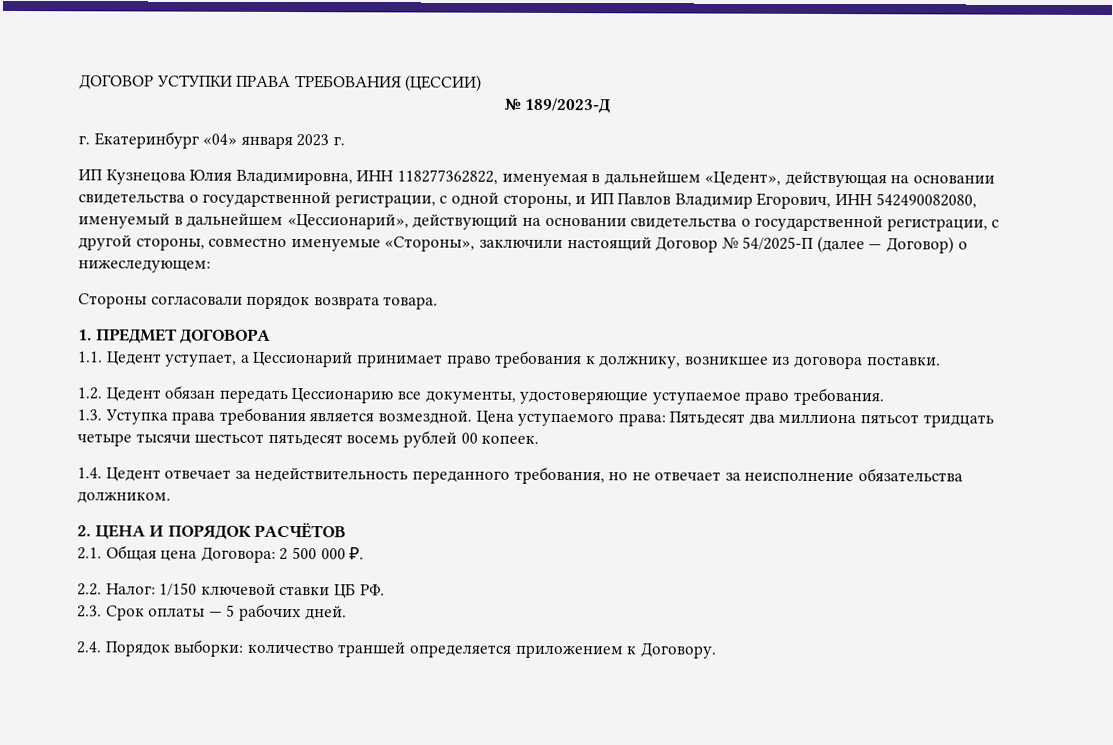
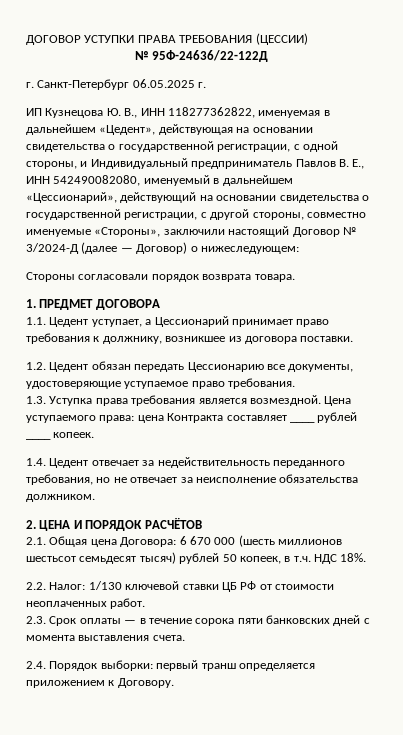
- № 189/2023-Д
- г. Екатеринбург «04» января 2023 г.
+ № 95Ф-24636/22-122Д
+ г. Санкт-Петербург 06.05.2025 г.
- ИП Кузнецова Юлия Владимировна, ИНН 118277362822, именуемая в дальнейшем «Цедент», действующая на основании свидетельства о государственной регистрации, с одной стороны, и ИП Павлов Владимир Егорович, ИНН 542490082080, именуемый в дальнейшем «Цессионарий», действующий на основании свидетельства о государственной регистрации, с другой стороны, совместно именуемые «Стороны», заключили настоящий Договор № 54/2025-П (далее — Договор) о нижеследующем:
+ ИП Кузнецова Ю. В., ИНН 118277362822, именуемая в дальнейшем «Цедент», действующая на основании свидетельства о государственной регистрации, с одной стороны, и Индивидуальный предприниматель Павлов В. Е., ИНН 542490082080, именуемый в дальнейшем «Цессионарий», действующий на основании свидетельства о государственной регистрации, с другой стороны, совместно именуемые «Стороны», заключили настоящий Договор № 3/2024-Д (далее — Договор) о нижеследующем:
- Цена уступаемого права: Пятьдесят два миллиона пятьсот тридцать четыре тысячи шестьсот пятьдесят восемь рублей 00 копеек.
+ Цена уступаемого права: цена Контракта составляет ____ рублей ____ копеек.
- 2.1. Общая цена Договора: 2 500 000 ₽.
+ 2.1. Общая цена Договора: 6 670 000 (шесть миллионов шестьсот семьдесят тысяч) рублей 50 копеек, в т.ч. НДС 18%.
- 2.2. Налог: 1/150 ключевой ставки ЦБ РФ.
+ 2.2. Налог: 1/130 ключевой ставки ЦБ РФ от стоимости неоплаченных работ.
- 2.3. Срок оплаты — 5 рабочих дней.
+ 2.3. Срок оплаты — в течение сорока пяти банковских дней с момента выставления счета.
- 2.4. Порядок выборки: количество траншей определяется приложением к Договору.
+ 2.4. Порядок выборки: первый транш определяется приложением к Договору.

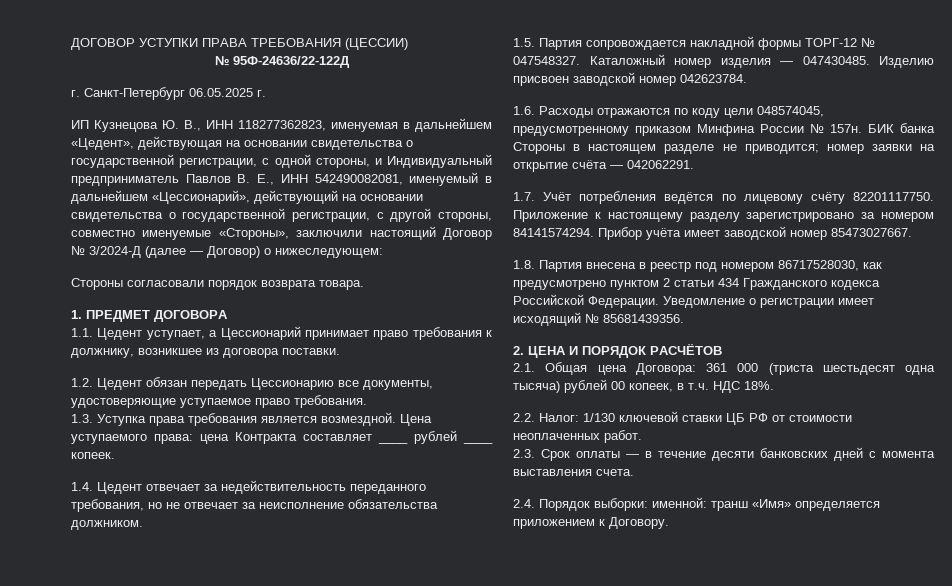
- ИП Кузнецова Ю. В., ИНН 118277362822, именуемая в дальнейшем «Цедент», действующая на основании свидетельства о государственной регистрации, с одной стороны, и Индивидуальный предприниматель Павлов В. Е., ИНН 542490082080, именуемый в дальнейшем «Цессионарий», действующий на основании свидетельства о государственной регистрации, с другой стороны, совместно именуемые «Стороны», заключили настоящий Договор № 3/2024-Д (далее — Договор) о нижеследующем:
+ ИП Кузнецова Ю. В., ИНН 118277362823, именуемая в дальнейшем «Цедент», действующая на основании свидетельства о государственной регистрации, с одной стороны, и Индивидуальный предприниматель Павлов В. Е., ИНН 542490082081, именуемый в дальнейшем «Цессионарий», действующий на основании свидетельства о государственной регистрации, с другой стороны, совместно именуемые «Стороны», заключили настоящий Договор № 3/2024-Д (далее — Договор) о нижеследующем:
+ 1.5. Партия сопровождается накладной формы ТОРГ-12 № 047548327. Каталожный номер изделия — 047430485. Изделию присвоен заводской номер 042623784.
+ 1.6. Расходы отражаются по коду цели 048574045, предусмотренному приказом Минфина России № 157н. БИК банка Стороны в настоящем разделе не приводится; номер заявки на открытие счёта — 042062291.
+ 1.7. Учёт потребления ведётся по лицевому счёту 82201117750. Приложение к настоящему разделу зарегистрировано за номером 84141574294. Прибор учёта имеет заводской номер 85473027667.
+ 1.8. Партия внесена в реестр под номером 86717528030, как предусмотрено пунктом 2 статьи 434 Гражданского кодекса Российской Федерации. Уведомление о регистрации имеет исходящий № 85681439356.
- 2.1. Общая цена Договора: 6 670 000 (шесть миллионов шестьсот семьдесят тысяч) рублей 50 копеек, в т.ч. НДС 18%.
+ 2.1. Общая цена Договора: 361 000 (триста шестьдесят одна тысяча) рублей 00 копеек, в т.ч. НДС 18%.
- 2.3. Срок оплаты — в течение сорока пяти банковских дней с момента выставления счета.
+ 2.3. Срок оплаты — в течение десяти банковских дней с момента выставления счета.
- 2.4. Порядок выборки: первый транш определяется приложением к Договору.
+ 2.4. Порядок выборки: именной: транш «Имя» определяется приложением к Договору.

